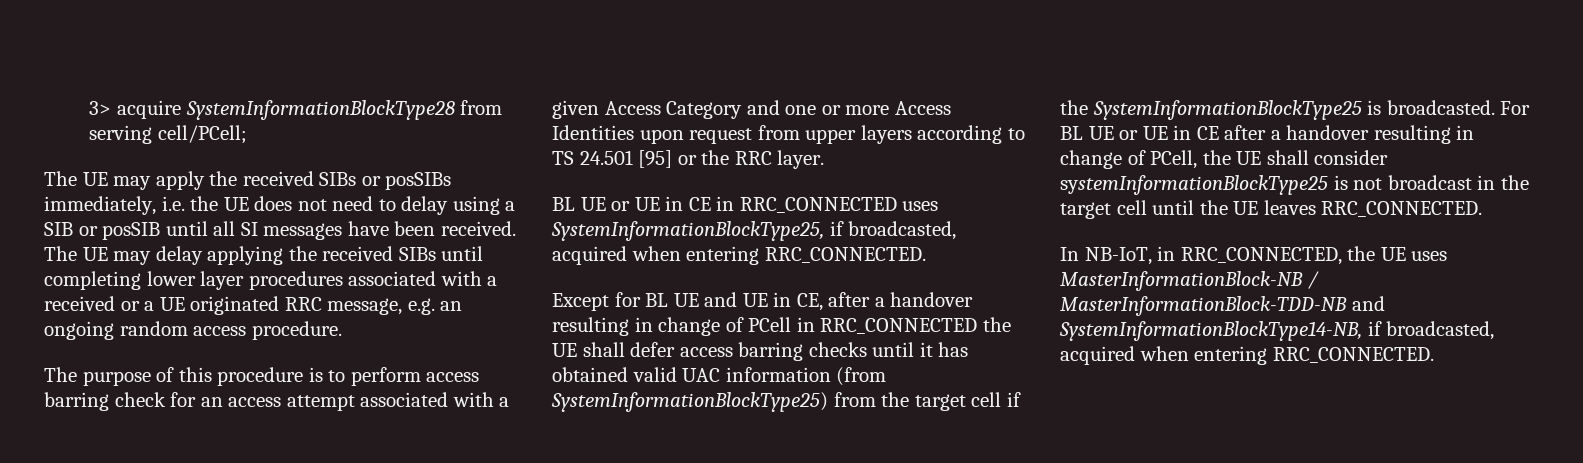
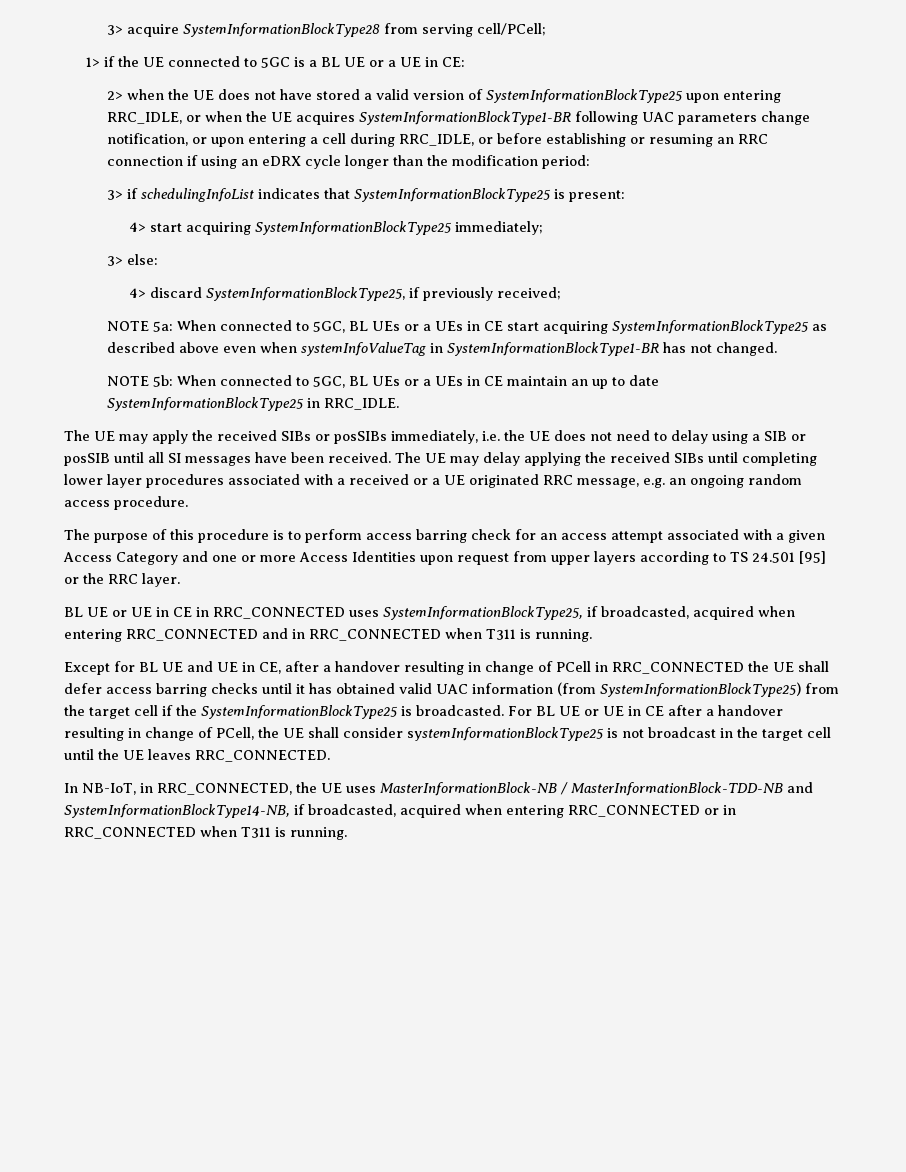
+ 1> if the UE connected to 5GC is a BL UE or a UE in CE:
+ 2> when the UE does not have stored a valid version of SystemInformationBlockType25 upon entering RRC_IDLE, or when the UE acquires SystemInformationBlockType1-BR following UAC parameters change notification, or upon entering a cell during RRC_IDLE, or before establishing or resuming an RRC connection if using an eDRX cycle longer than the modification period:
+ 3> if schedulingInfoList indicates that SystemInformationBlockType25 is present:
+ 4> start acquiring SystemInformationBlockType25 immediately;
+ 3> else:
+ 4> discard SystemInformationBlockType25, if previously received;
+ NOTE 5a: When connected to 5GC, BL UEs or a UEs in CE start acquiring SystemInformationBlockType25 as described above even when systemInfoValueTag in SystemInformationBlockType1-BR has not changed.
+ NOTE 5b: When connected to 5GC, BL UEs or a UEs in CE maintain an up to date SystemInformationBlockType25 in RRC_IDLE.
- BL UE or UE in CE in RRC_CONNECTED uses SystemInformationBlockType25, if broadcasted, acquired when entering RRC_CONNECTED.
+ BL UE or UE in CE in RRC_CONNECTED uses SystemInformationBlockType25, if broadcasted, acquired when entering RRC_CONNECTED and in RRC_CONNECTED when T311 is running.
- In NB-IoT, in RRC_CONNECTED, the UE uses MasterInformationBlock-NB / MasterInformationBlock-TDD-NB and SystemInformationBlockType14-NB, if broadcasted, acquired when entering RRC_CONNECTED.
+ In NB-IoT, in RRC_CONNECTED, the UE uses MasterInformationBlock-NB / MasterInformationBlock-TDD-NB and SystemInformationBlockType14-NB, if broadcasted, acquired when entering RRC_CONNECTED or in RRC_CONNECTED when T311 is running.

